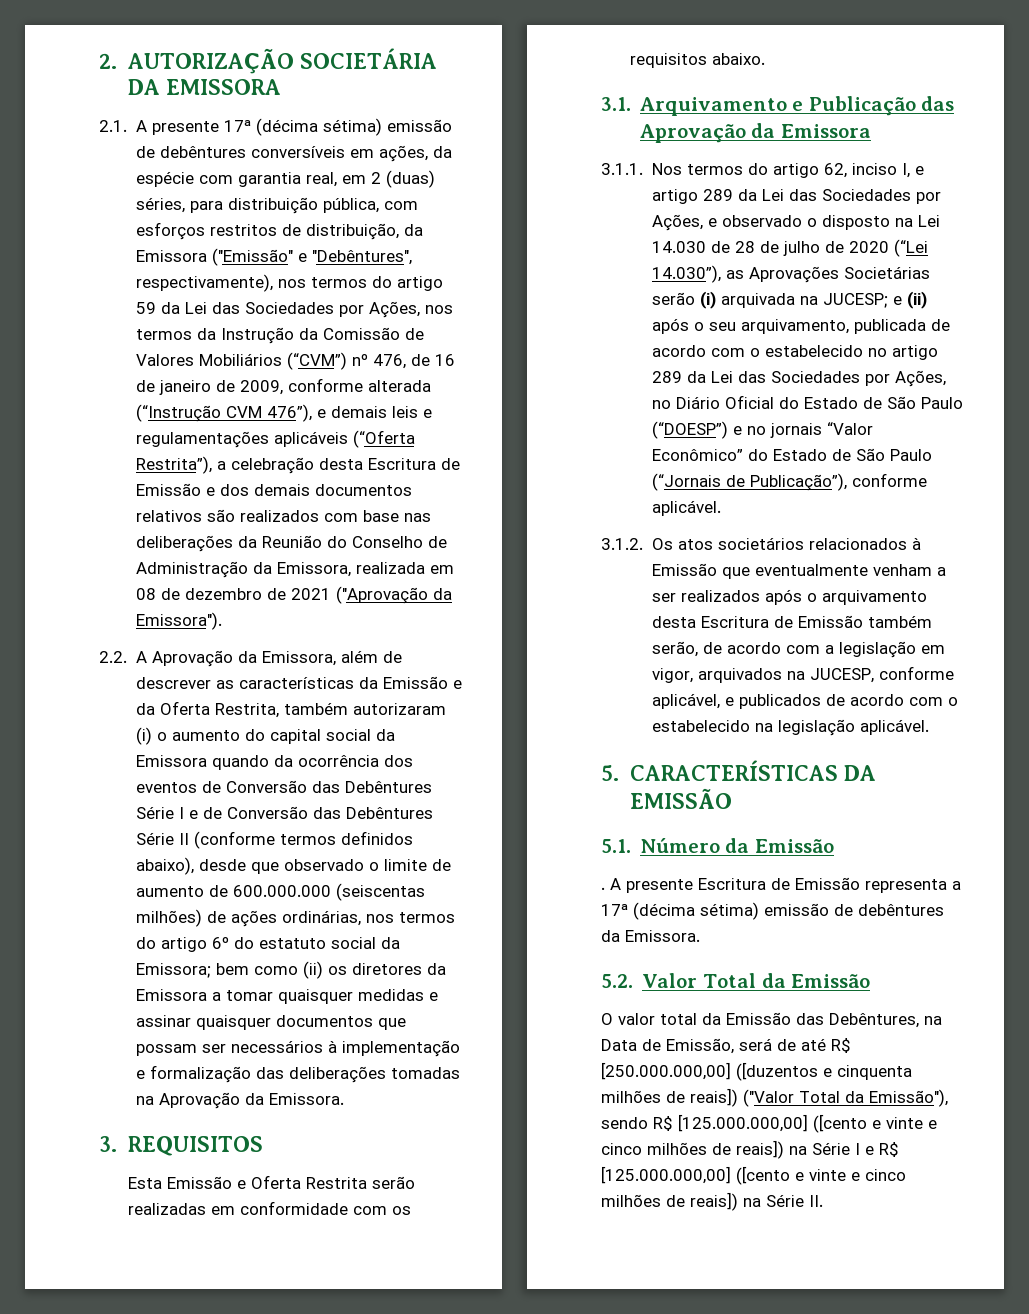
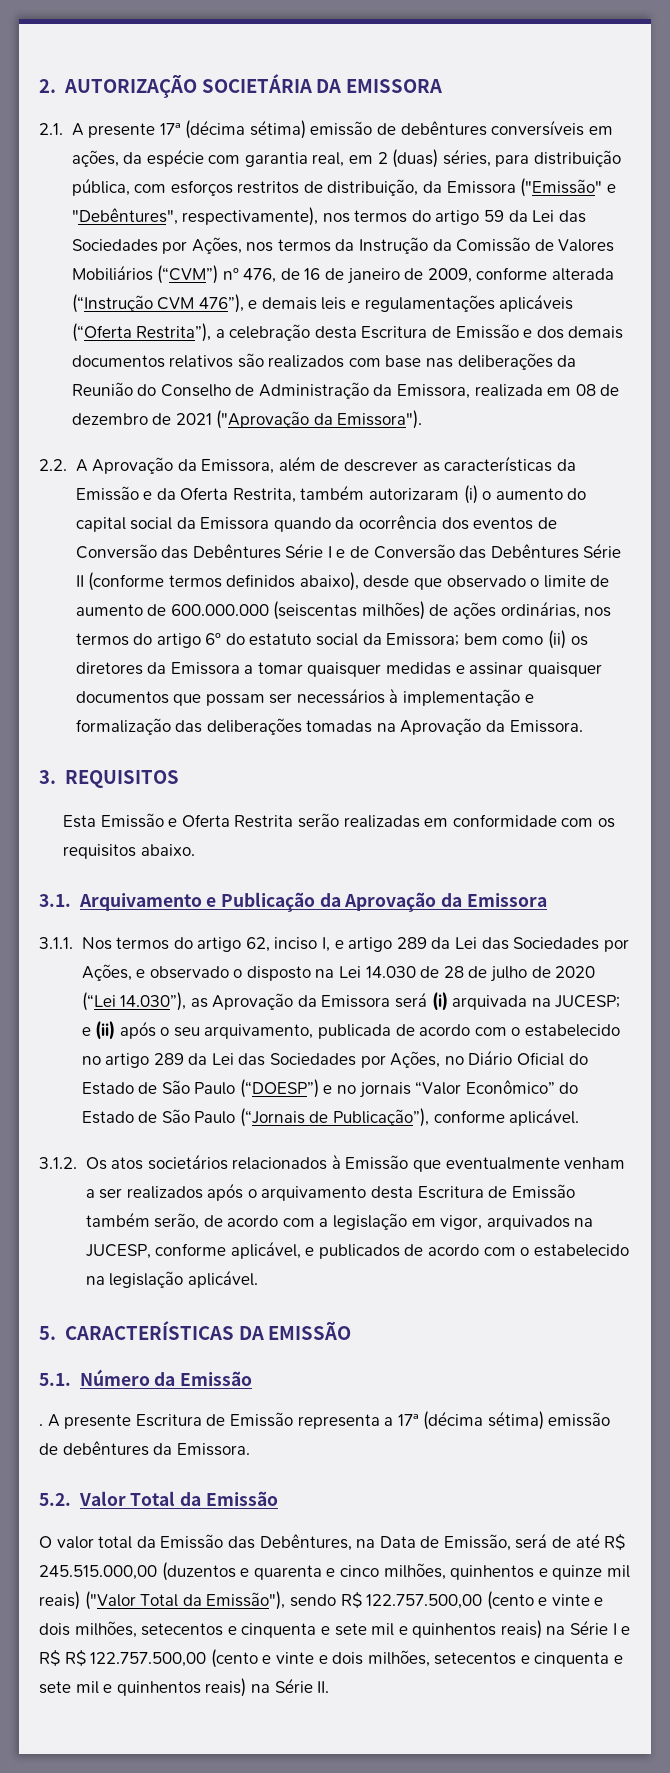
- 3.1. Arquivamento e Publicação das Aprovação da Emissora
+ 3.1. Arquivamento e Publicação da Aprovação da Emissora
- 3.1.1. Nos termos do artigo 62, inciso I, e artigo 289 da Lei das Sociedades por Ações, e observado o disposto na Lei 14.030 de 28 de julho de 2020 (“Lei 14.030”), as Aprovações Societárias serão (i) arquivada na JUCESP;
+ 3.1.1. Nos termos do artigo 62, inciso I, e artigo 289 da Lei das Sociedades por Ações, e observado o disposto na Lei 14.030 de 28 de julho de 2020 (“Lei 14.030”), as Aprovação da Emissora será (i) arquivada na JUCESP;
- O valor total da Emissão das Debêntures, na Data de Emissão, será de até R$ [250.000.000,00] ([duzentos e cinquenta milhões de reais]) ("Valor Total da Emissão"), sendo R$ [125.000.000,00] ([cento e vinte e cinco milhões de reais]) na Série I e R$ [125.000.000,00] ([cento e vinte e cinco milhões de reais]) na Série II.
+ O valor total da Emissão das Debêntures, na Data de Emissão, será de até R$ 245.515.000,00 (duzentos e quarenta e cinco milhões, quinhentos e quinze mil reais) ("Valor Total da Emissão"), sendo R$ 122.757.500,00 (cento e vinte e dois milhões, setecentos e cinquenta e sete mil e quinhentos reais) na Série I e R$ R$ 122.757.500,00 (cento e vinte e dois milhões, setecentos e cinquenta e sete mil e quinhentos reais) na Série II.

